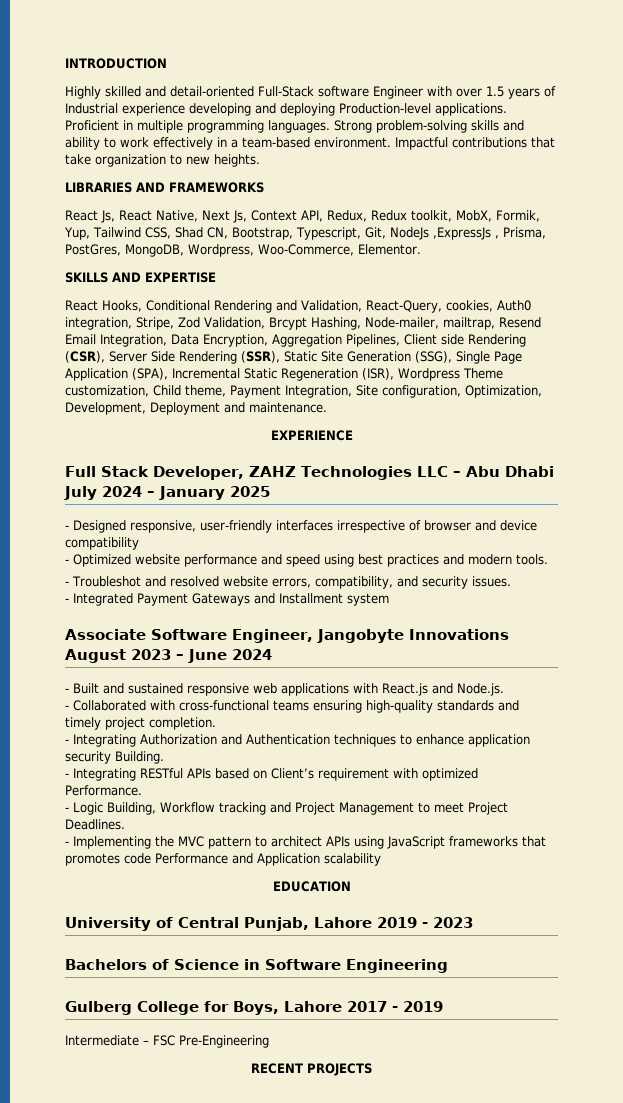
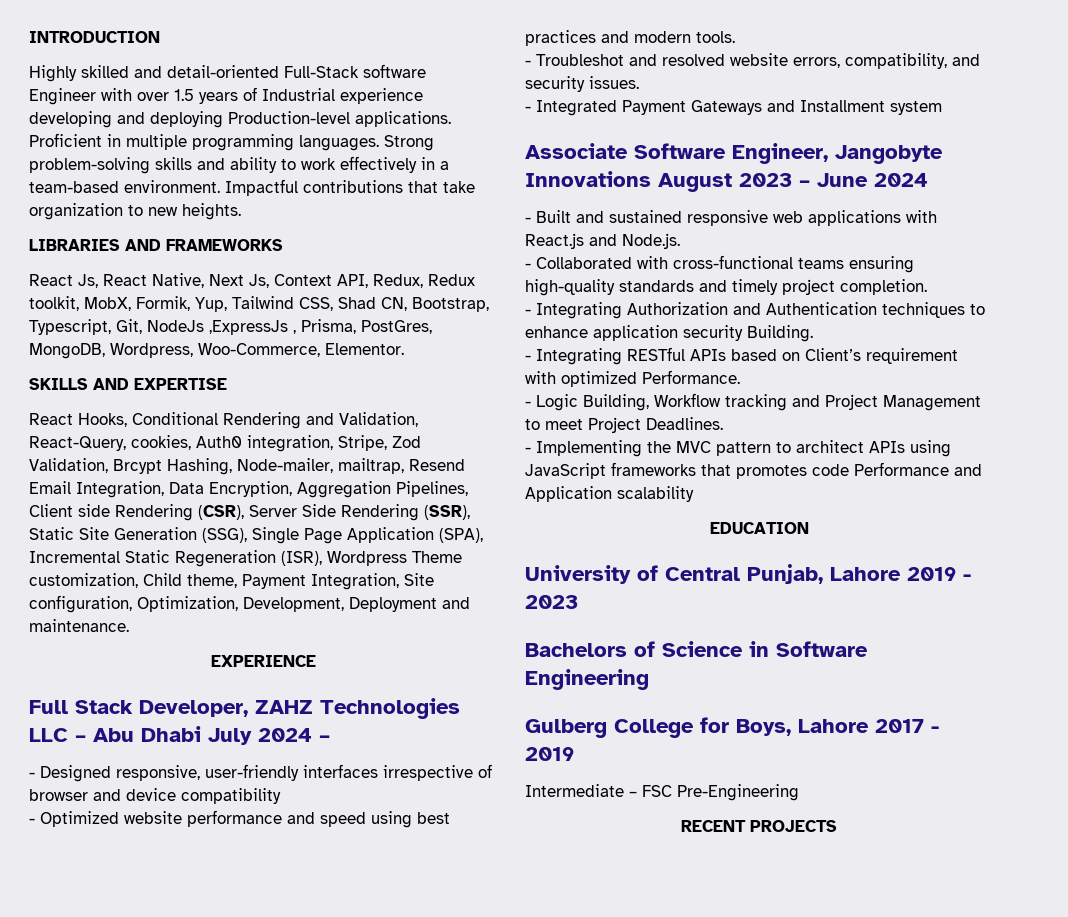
- Full Stack Developer, ZAHZ Technologies LLC – Abu Dhabi July 2024 – January 2025
+ Full Stack Developer, ZAHZ Technologies LLC – Abu Dhabi July 2024 –

